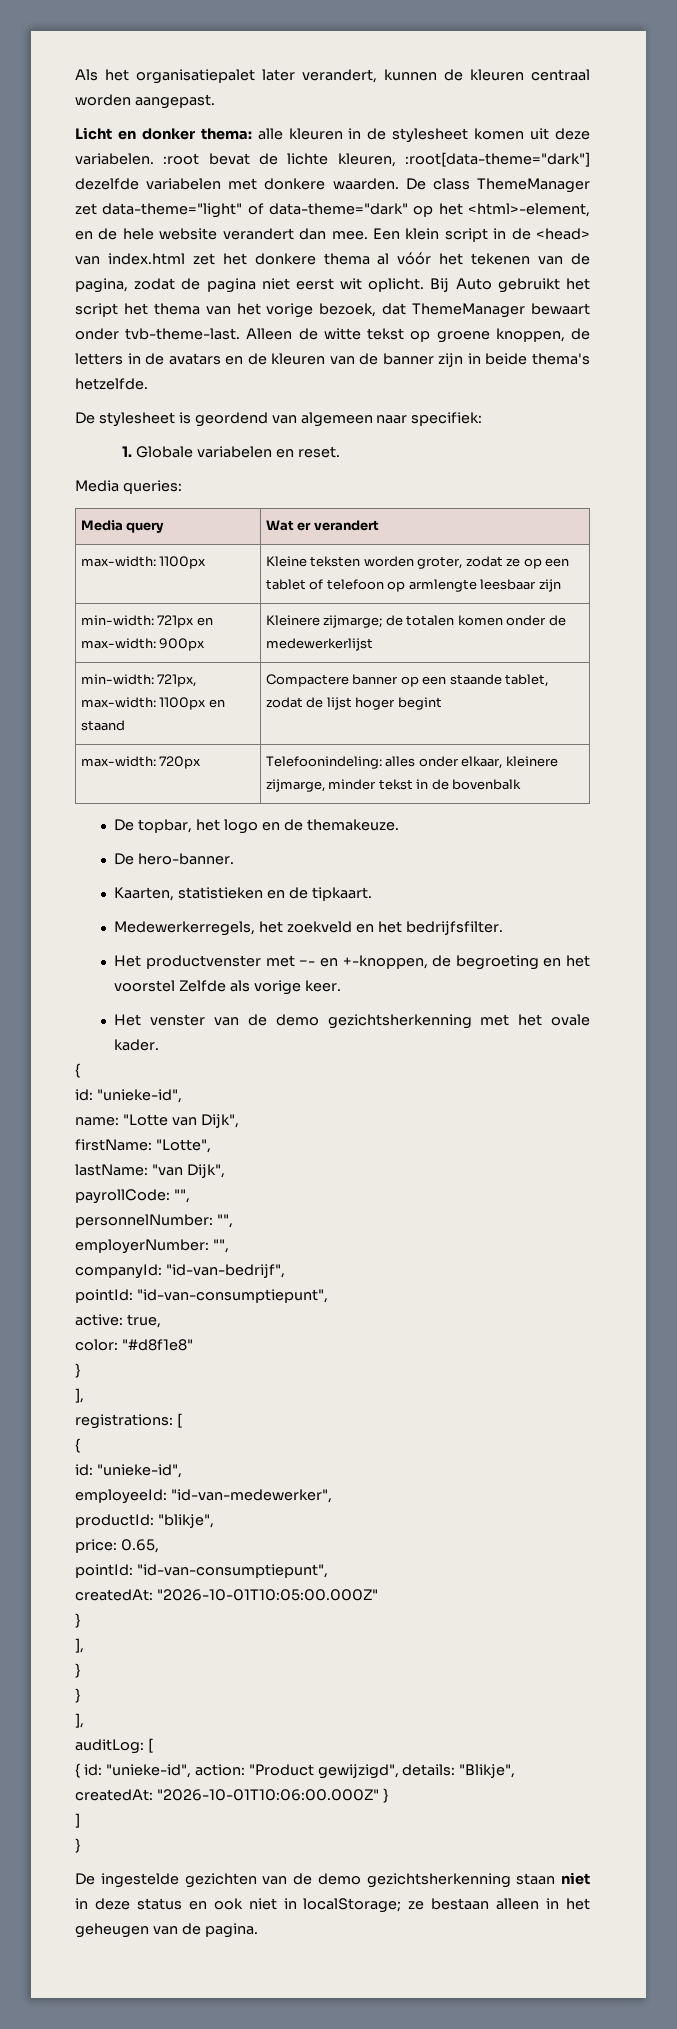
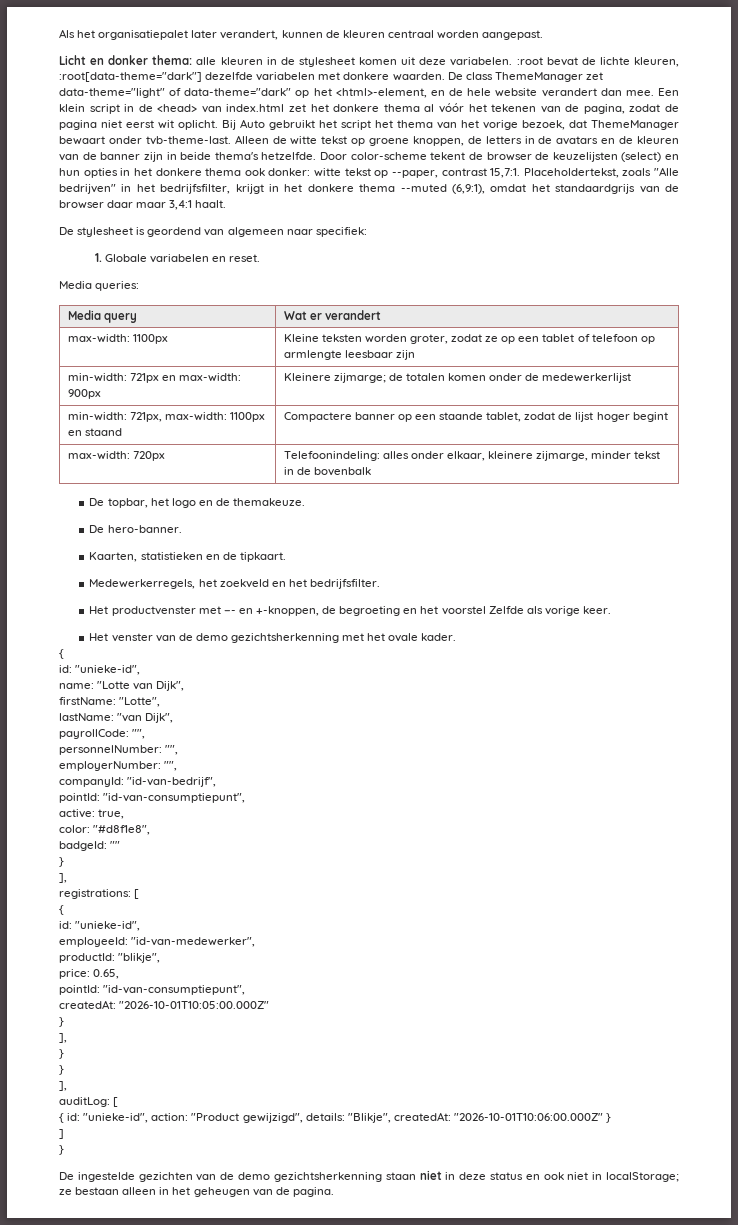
+ Door color-scheme tekent de browser de keuzelijsten (select) en hun opties in het donkere thema ook donker: witte tekst op --paper, contrast 15,7:1. Placeholdertekst, zoals "Alle bedrijven" in het bedrijfsfilter, krijgt in het donkere thema --muted (6,9:1), omdat het standaardgrijs van de browser daar maar 3,4:1 haalt.
- color: "#d8f1e8"
+ color: "#d8f1e8",
+ badgeId: ""

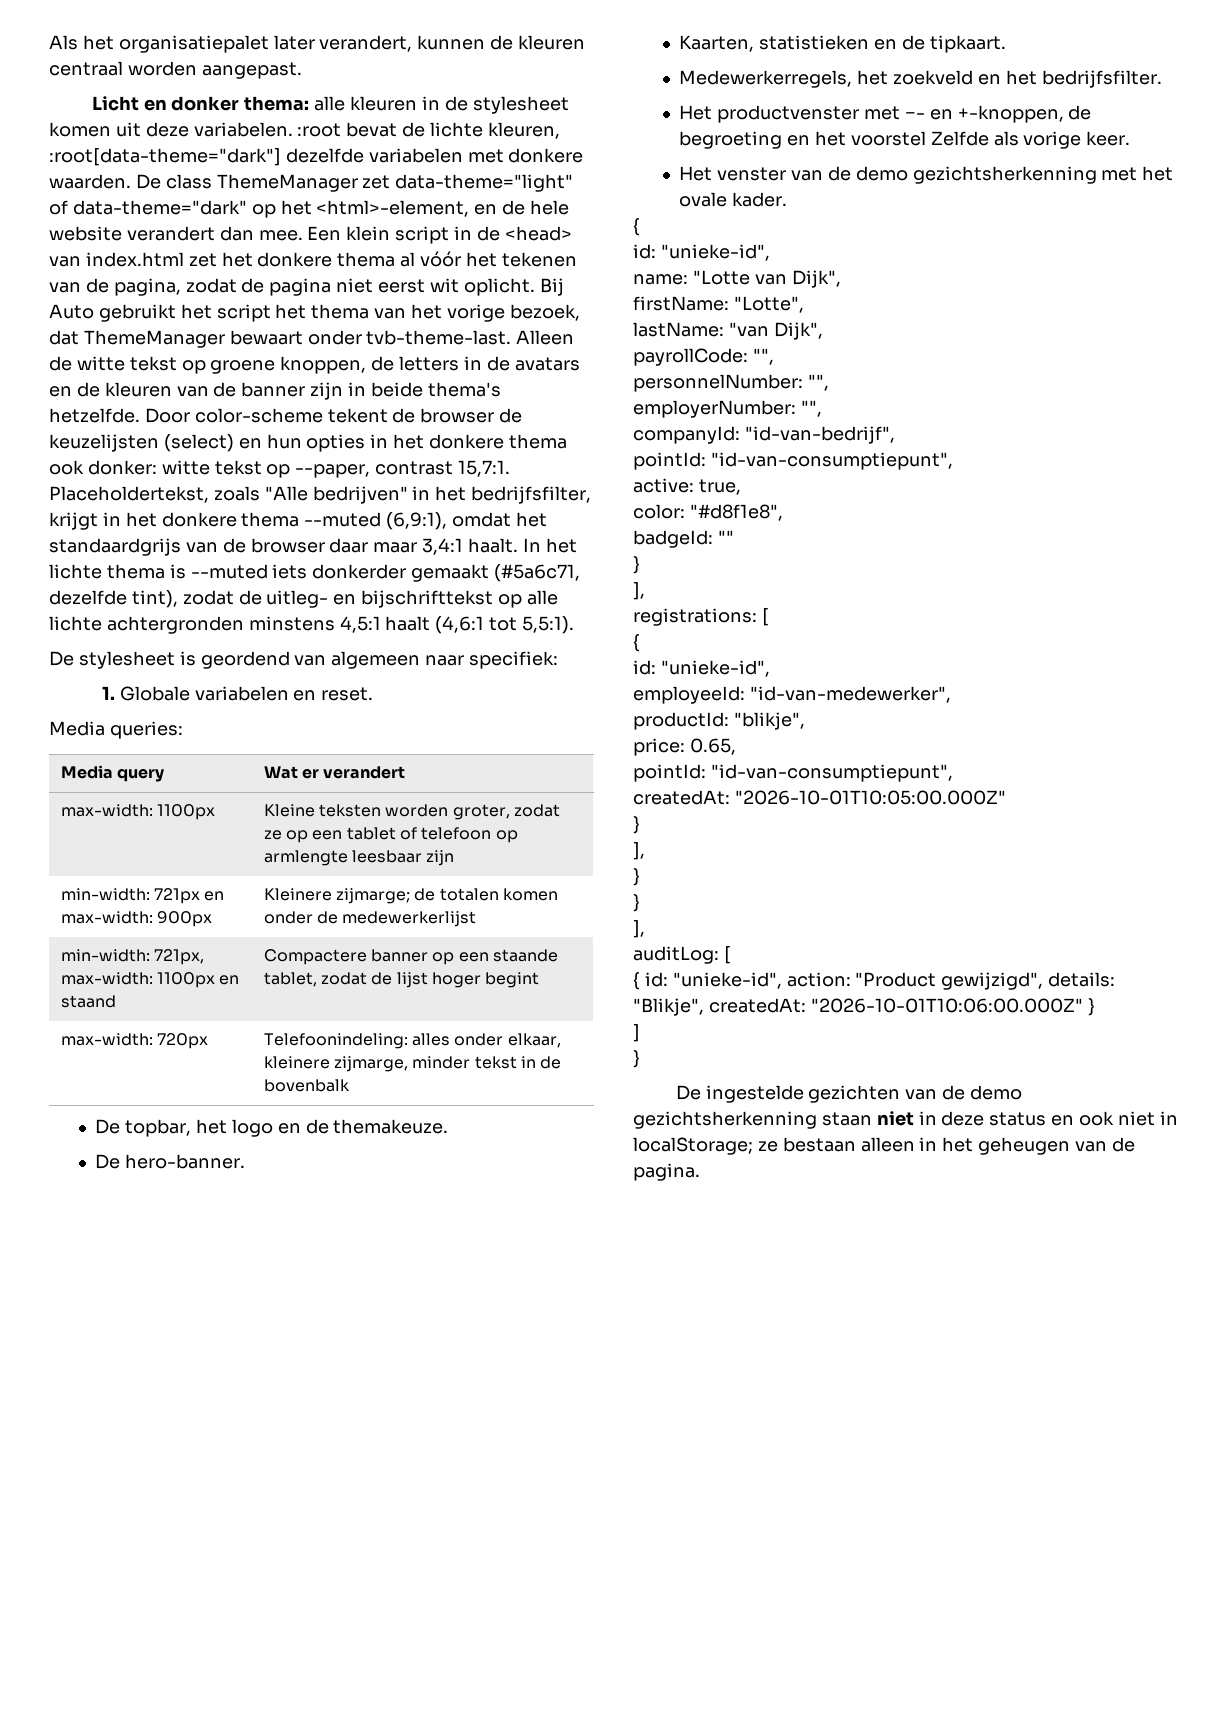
+ In het lichte thema is --muted iets donkerder gemaakt (#5a6c71, dezelfde tint), zodat de uitleg- en bijschrifttekst op alle lichte achtergronden minstens 4,5:1 haalt (4,6:1 tot 5,5:1).

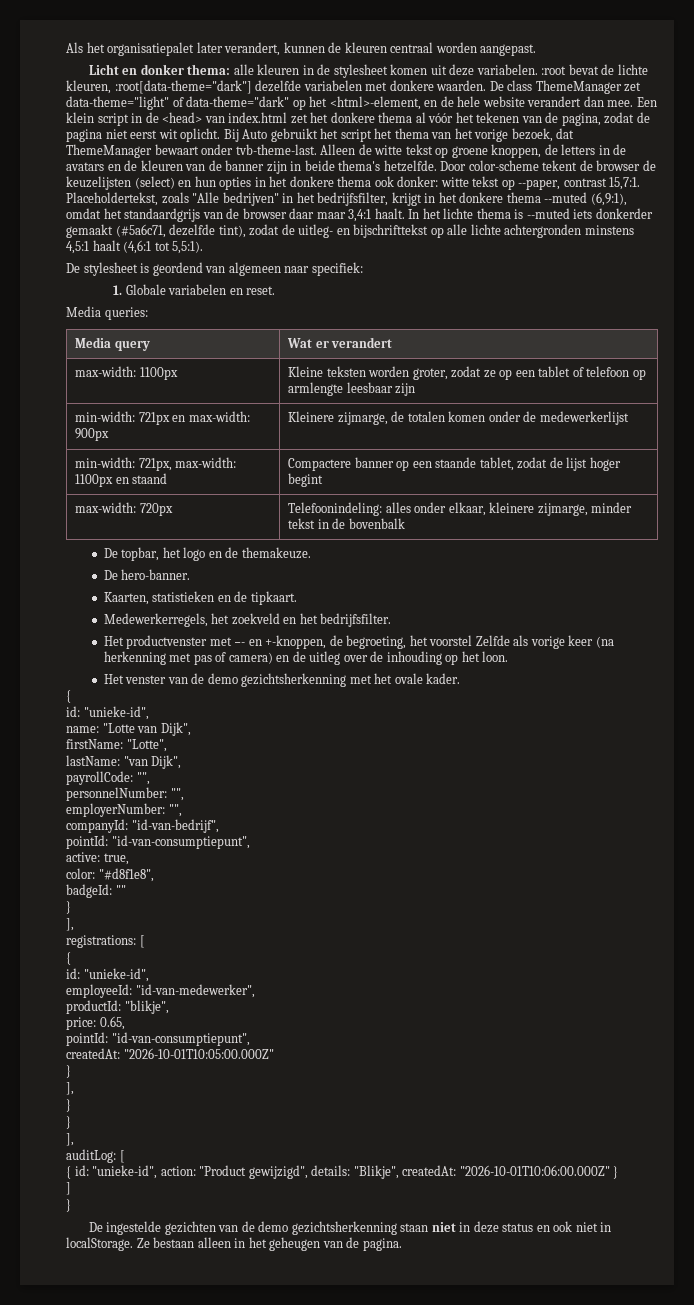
- min-width: 721px en max-width: 900px | Kleinere zijmarge; de totalen komen onder de medewerkerlijst
+ min-width: 721px en max-width: 900px | Kleinere zijmarge, de totalen komen onder de medewerkerlijst
- Het productvenster met −- en +-knoppen, de begroeting en het voorstel Zelfde als vorige keer.
+ Het productvenster met −- en +-knoppen, de begroeting, het voorstel Zelfde als vorige keer (na herkenning met pas of camera) en de uitleg over de inhouding op het loon.
- De ingestelde gezichten van de demo gezichtsherkenning staan niet in deze status en ook niet in localStorage; ze bestaan alleen in het geheugen van de pagina.
+ De ingestelde gezichten van de demo gezichtsherkenning staan niet in deze status en ook niet in localStorage. Ze bestaan alleen in het geheugen van de pagina.

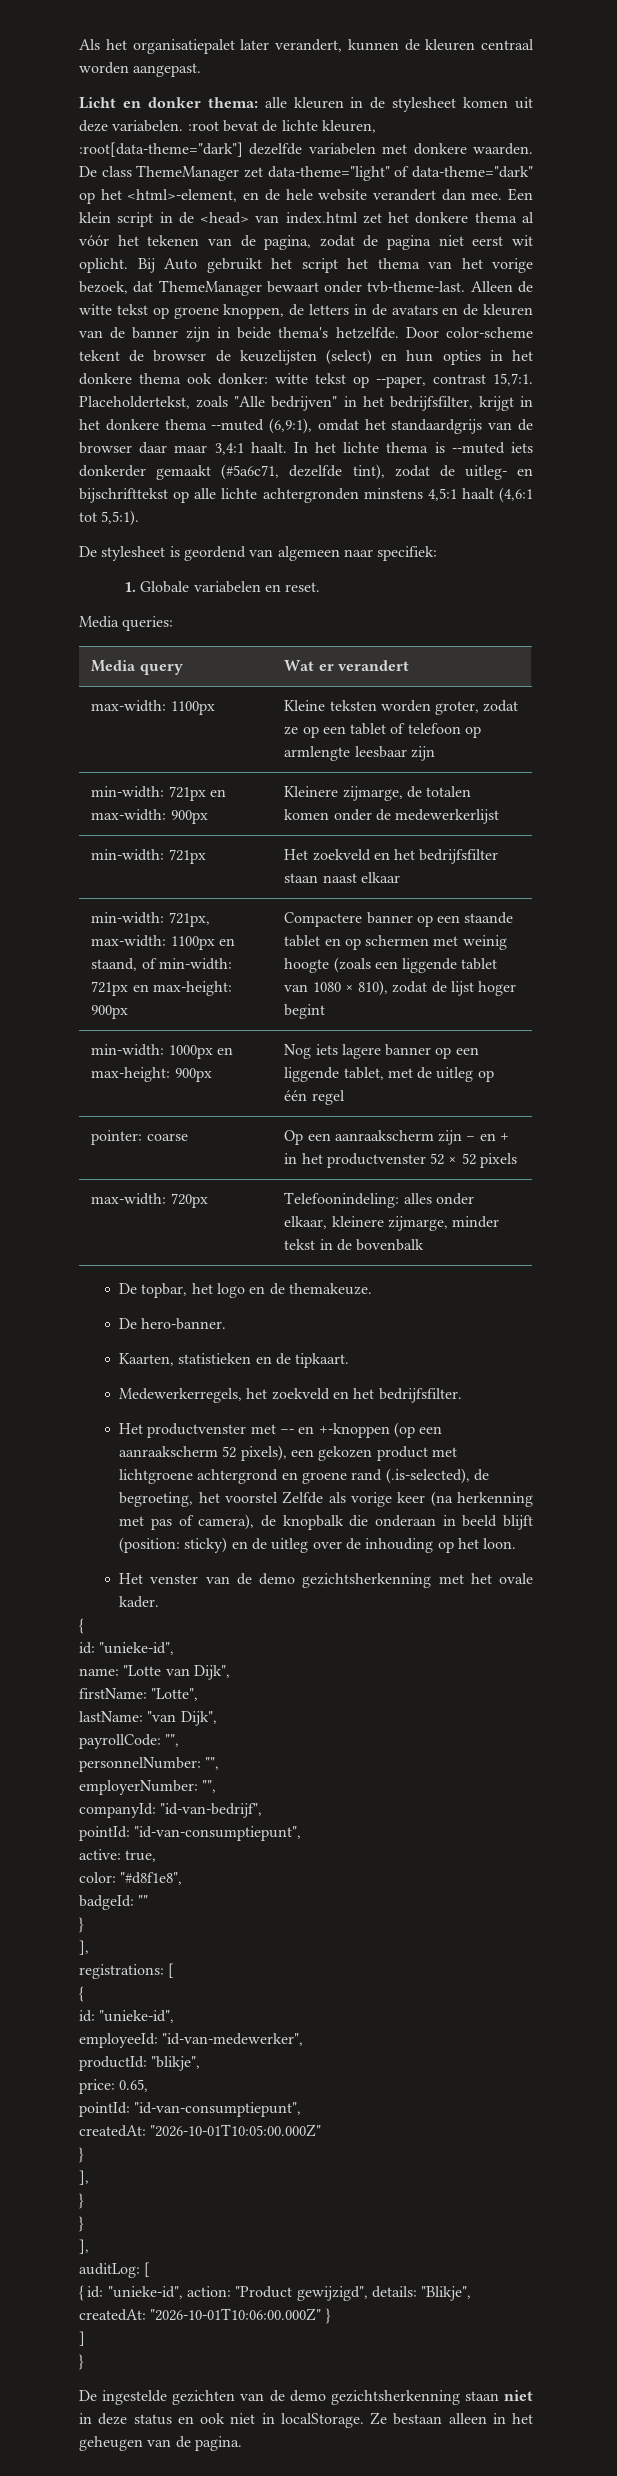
+ min-width: 721px | Het zoekveld en het bedrijfsfilter staan naast elkaar
- min-width: 721px, max-width: 1100px en staand | Compactere banner op een staande tablet, zodat de lijst hoger begint
+ min-width: 721px, max-width: 1100px en staand, of min-width: 721px en max-height: 900px | Compactere banner op een staande tablet en op schermen met weinig hoogte (zoals een liggende tablet van 1080 × 810), zodat de lijst hoger begint
+ min-width: 1000px en max-height: 900px | Nog iets lagere banner op een liggende tablet, met de uitleg op één regel
+ pointer: coarse | Op een aanraakscherm zijn − en + in het productvenster 52 × 52 pixels
- Het productvenster met −- en +-knoppen, de begroeting, het voorstel Zelfde als vorige keer (na herkenning met pas of camera) en de uitleg over de inhouding op het loon.
+ Het productvenster met −- en +-knoppen (op een aanraakscherm 52 pixels), een gekozen product met lichtgroene achtergrond en groene rand (.is-selected), de begroeting, het voorstel Zelfde als vorige keer (na herkenning met pas of camera), de knopbalk die onderaan in beeld blijft (position: sticky) en de uitleg over de inhouding op het loon.

